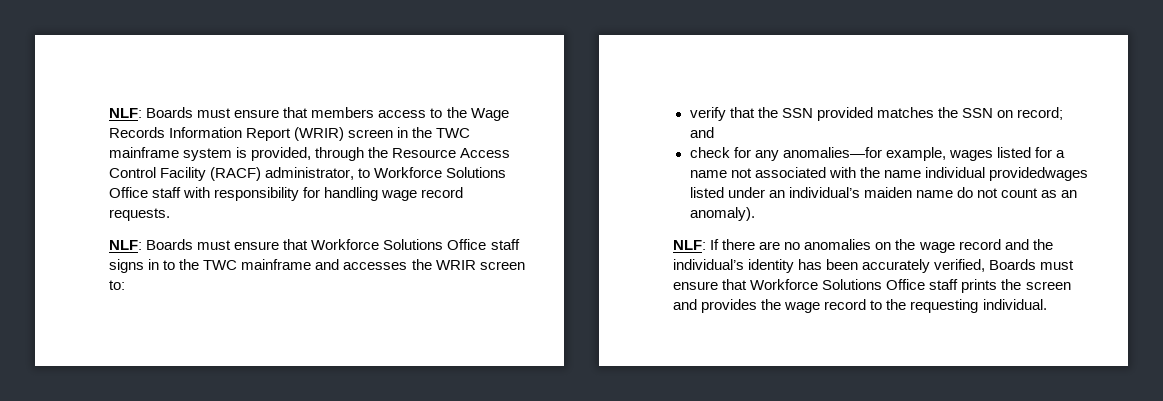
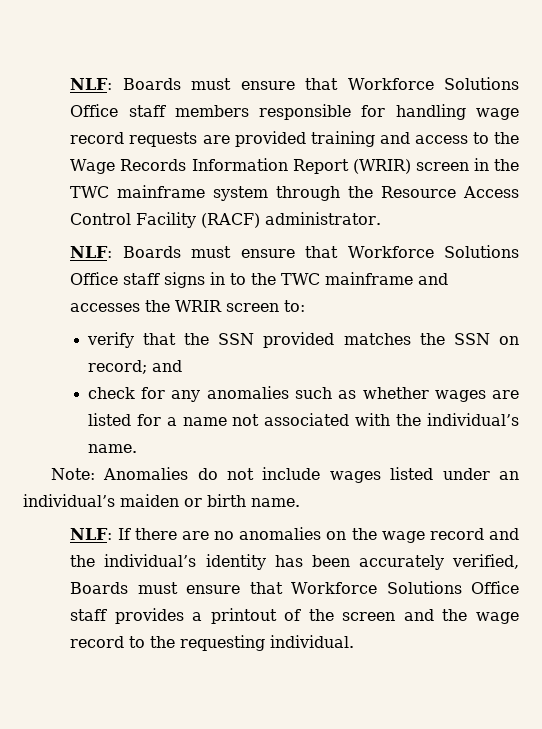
- NLF: Boards must ensure that members access to the Wage Records Information Report (WRIR) screen in the TWC mainframe system is provided, through the Resource Access Control Facility (RACF) administrator, to Workforce Solutions Office staff with responsibility for handling wage record requests.
+ NLF: Boards must ensure that Workforce Solutions Office staff members responsible for handling wage record requests are provided training and access to the Wage Records Information Report (WRIR) screen in the TWC mainframe system through the Resource Access Control Facility (RACF) administrator.
- check for any anomalies—for example, wages listed for a name not associated with the name individual providedwages listed under an individual’s maiden name do not count as an anomaly).
+ check for any anomalies such as whether wages are listed for a name not associated with the individual’s name.
+ Note: Anomalies do not include wages listed under an individual’s maiden or birth name.
- NLF: If there are no anomalies on the wage record and the individual’s identity has been accurately verified, Boards must ensure that Workforce Solutions Office staff prints the screen and provides the wage record to the requesting individual.
+ NLF: If there are no anomalies on the wage record and the individual’s identity has been accurately verified, Boards must ensure that Workforce Solutions Office staff provides a printout of the screen and the wage record to the requesting individual.

